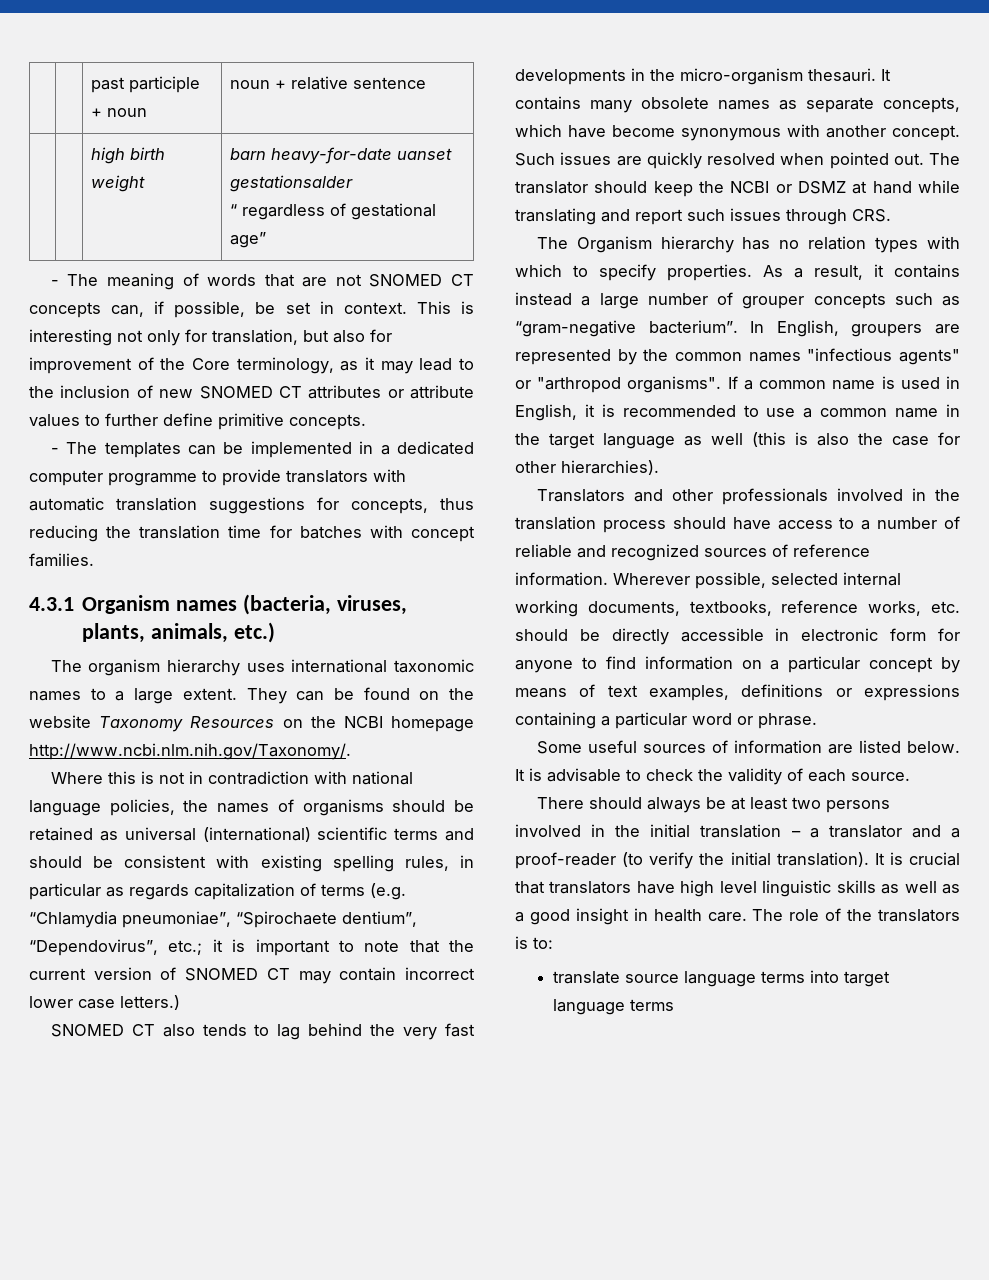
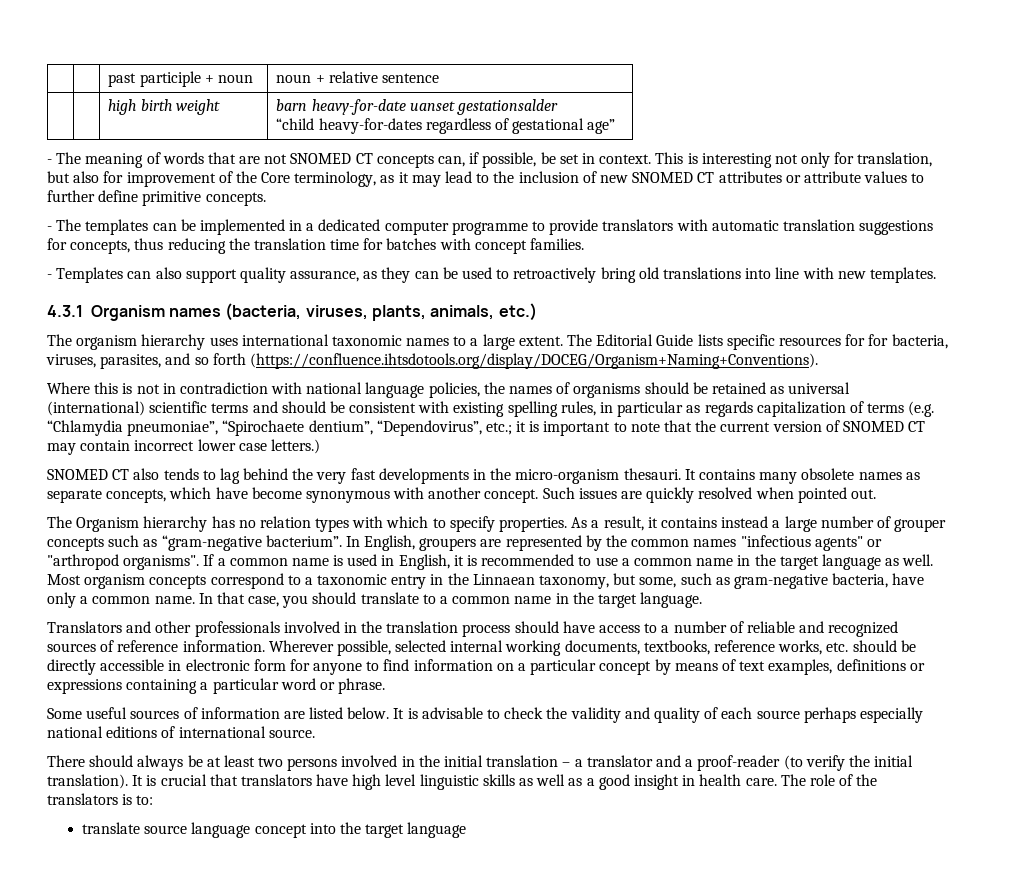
  | | high birth weight | barn heavy-for-date uanset gestationsalder
- “ regardless of gestational age”
+ “child heavy-for-dates regardless of gestational age”
+ - Templates can also support quality assurance, as they can be used to retroactively bring old translations into line with new templates.
- They can be found on the website Taxonomy Resources on the NCBI homepage http://www.ncbi.nlm.nih.gov/Taxonomy/.
+ The Editorial Guide lists specific resources for for bacteria, viruses, parasites, and so forth (https://confluence.ihtsdotools.org/display/DOCEG/Organism+Naming+Conventions).
- The translator should keep the NCBI or DSMZ at hand while translating and report such issues through CRS.
- If a common name is used in English, it is recommended to use a common name in the target language as well (this is also the case for other hierarchies).
+ If a common name is used in English, it is recommended to use a common name in the target language as well. Most organism concepts correspond to a taxonomic entry in the Linnaean taxonomy, but some, such as gram-negative bacteria, have only a common name. In that case, you should translate to a common name in the target language.
- It is advisable to check the validity of each source.
+ It is advisable to check the validity and quality of each source perhaps especially national editions of international source.
- translate source language terms into target language terms
+ translate source language concept into the target language

